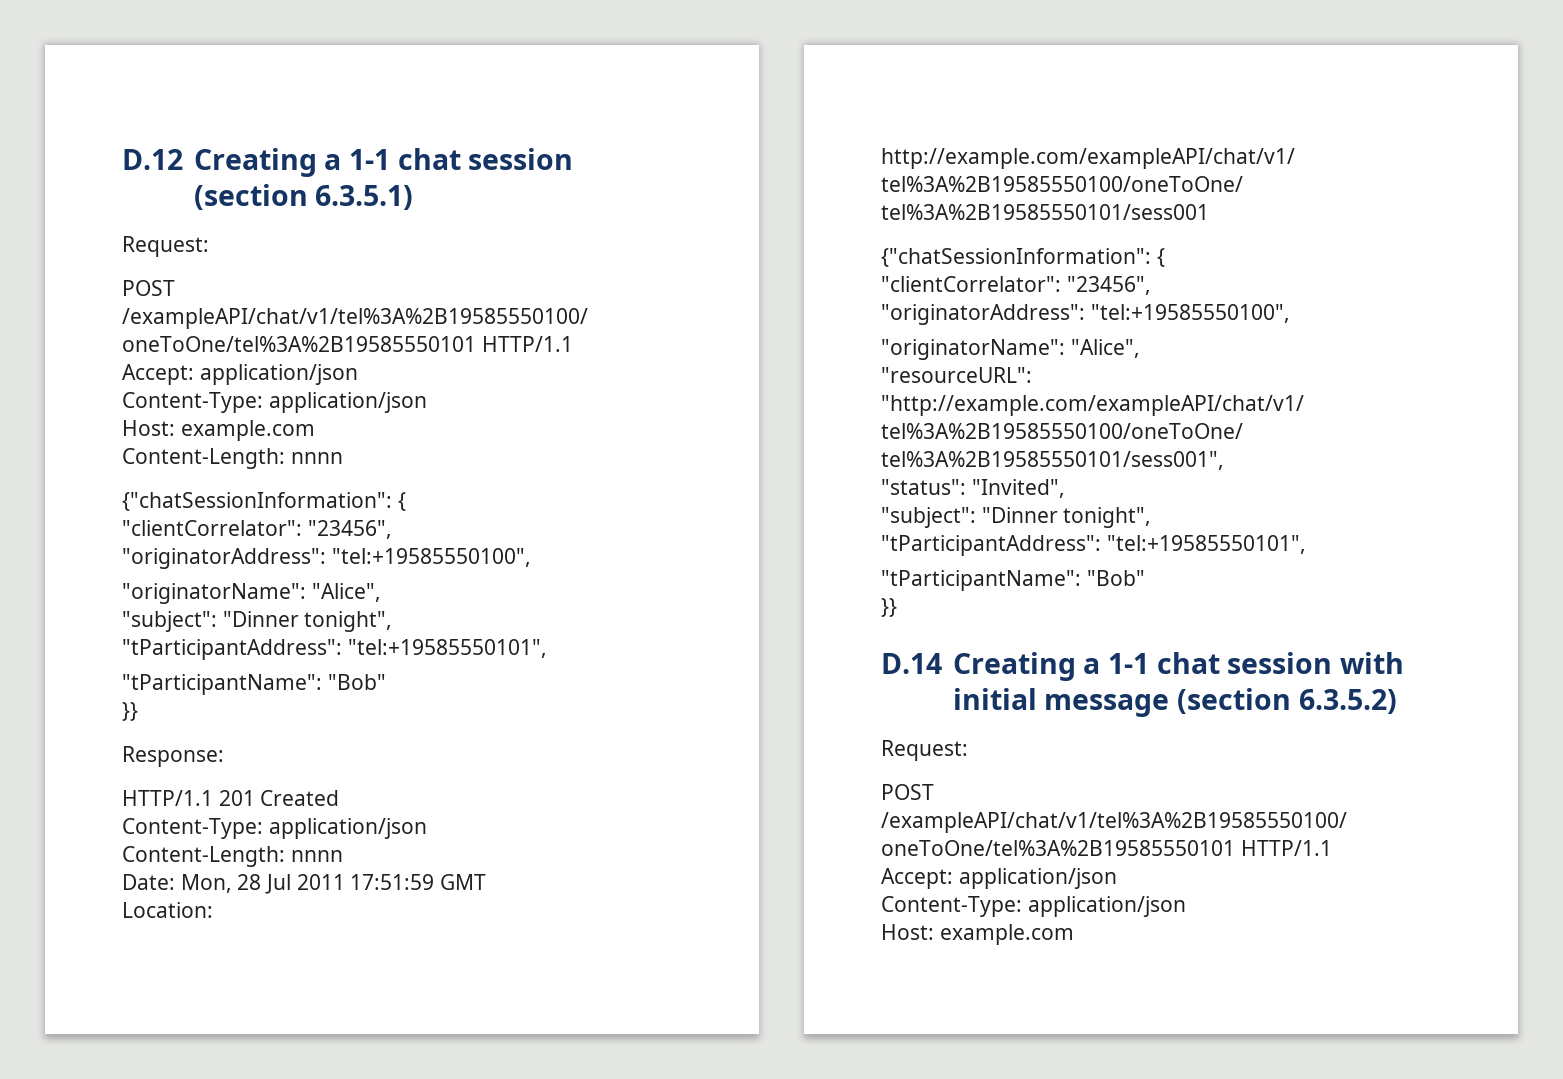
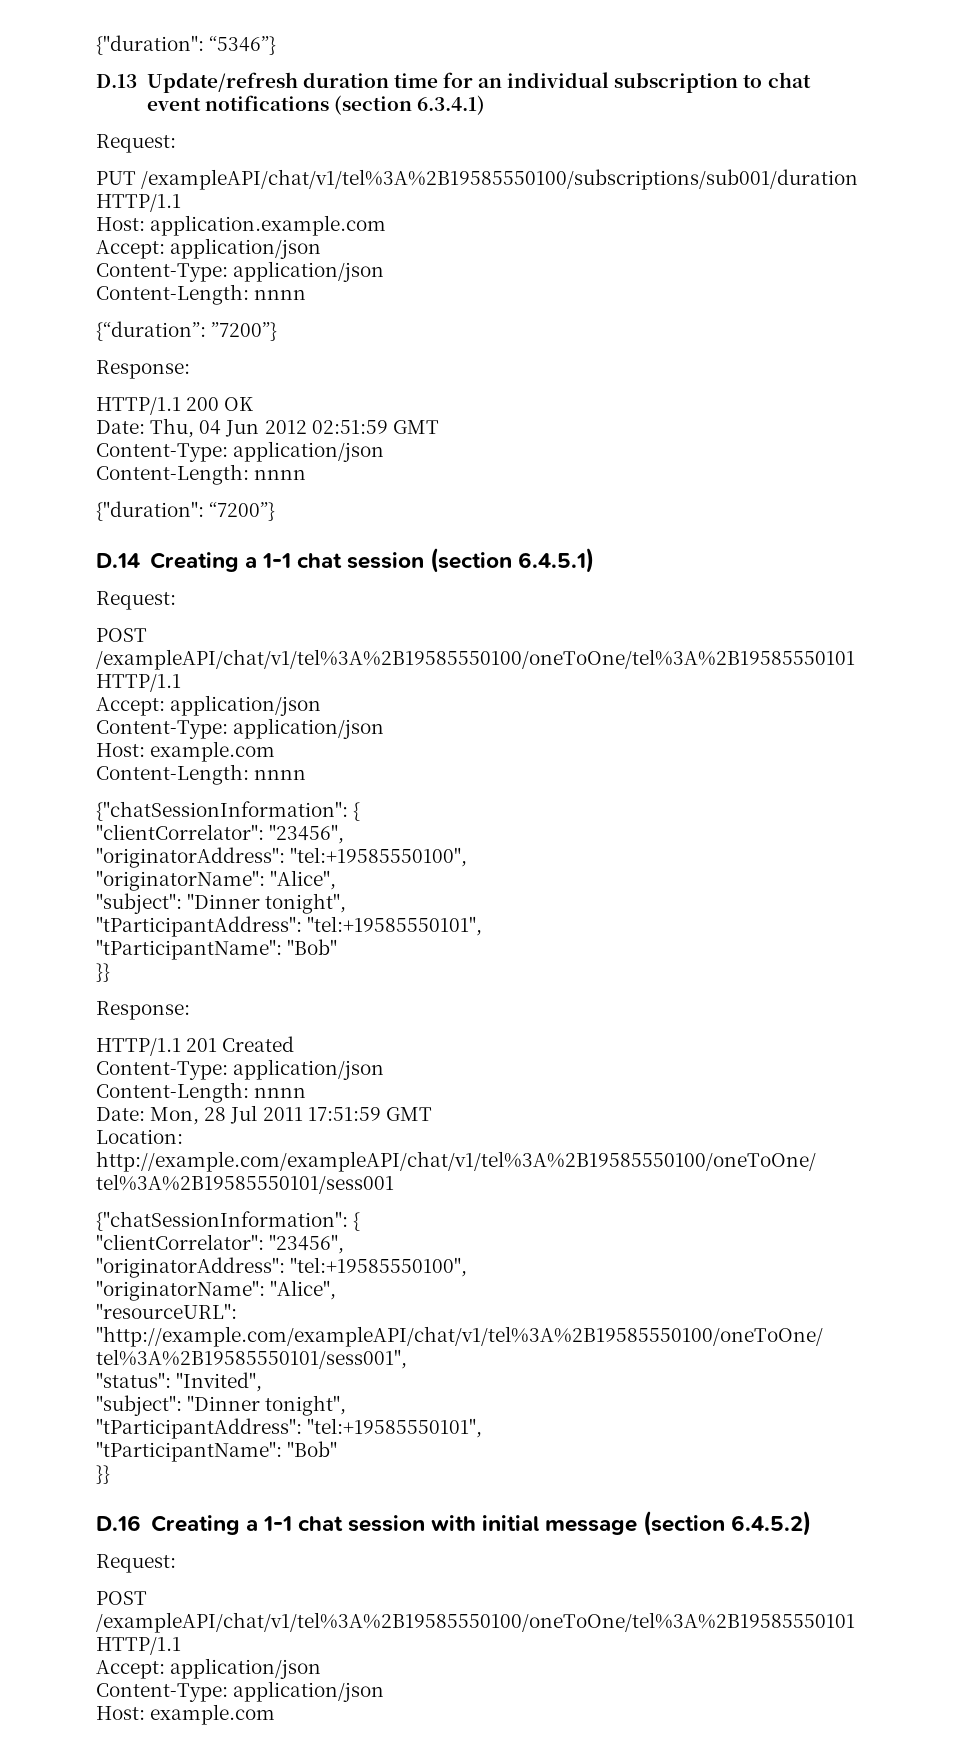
- D.12 Creating a 1-1 chat session (section 6.3.5.1)
+ {"duration": “5346”}
+ D.13 Update/refresh duration time for an individual subscription to chat event notifications (section 6.3.4.1)
+ Request:
+ PUT /exampleAPI/chat/v1/tel%3A%2B19585550100/subscriptions/sub001/duration HTTP/1.1
+ Host: application.example.com
+ Accept: application/json
+ Content-Type: application/json
+ Content-Length: nnnn
+ {“duration”: ”7200”}
+ Response:
+ HTTP/1.1 200 OK
+ Date: Thu, 04 Jun 2012 02:51:59 GMT
+ Content-Type: application/json
+ Content-Length: nnnn
+ {"duration": “7200”}
+ D.14 Creating a 1-1 chat session (section 6.4.5.1)
- D.14 Creating a 1-1 chat session with initial message (section 6.3.5.2)
+ D.16 Creating a 1-1 chat session with initial message (section 6.4.5.2)

